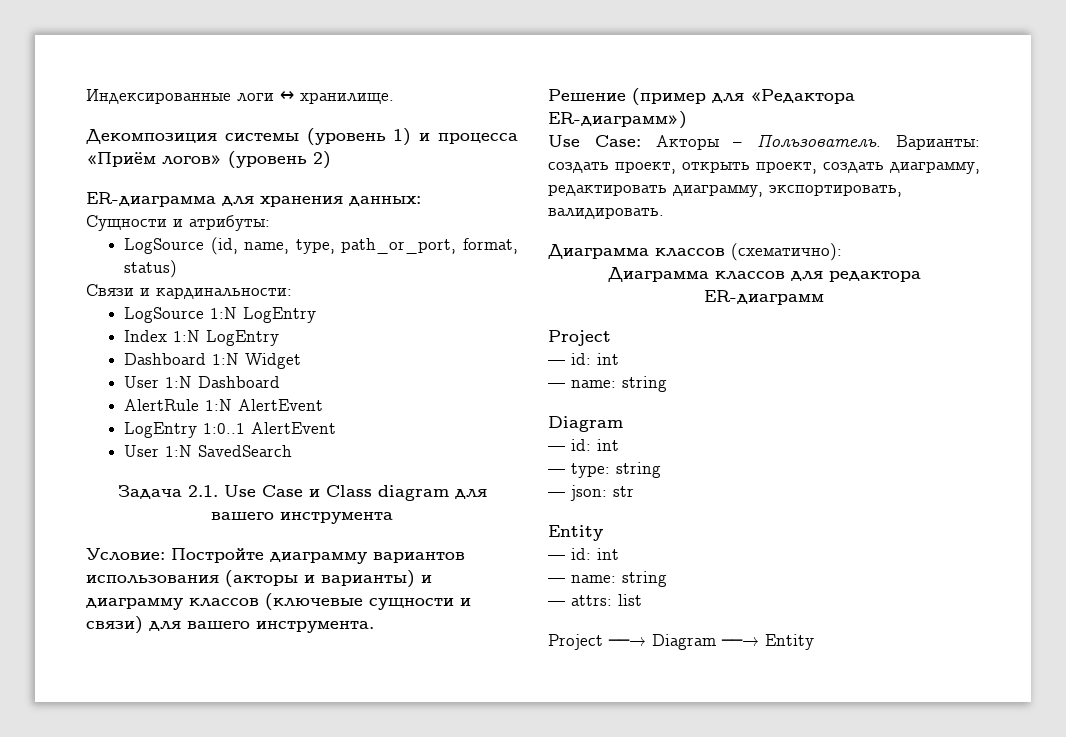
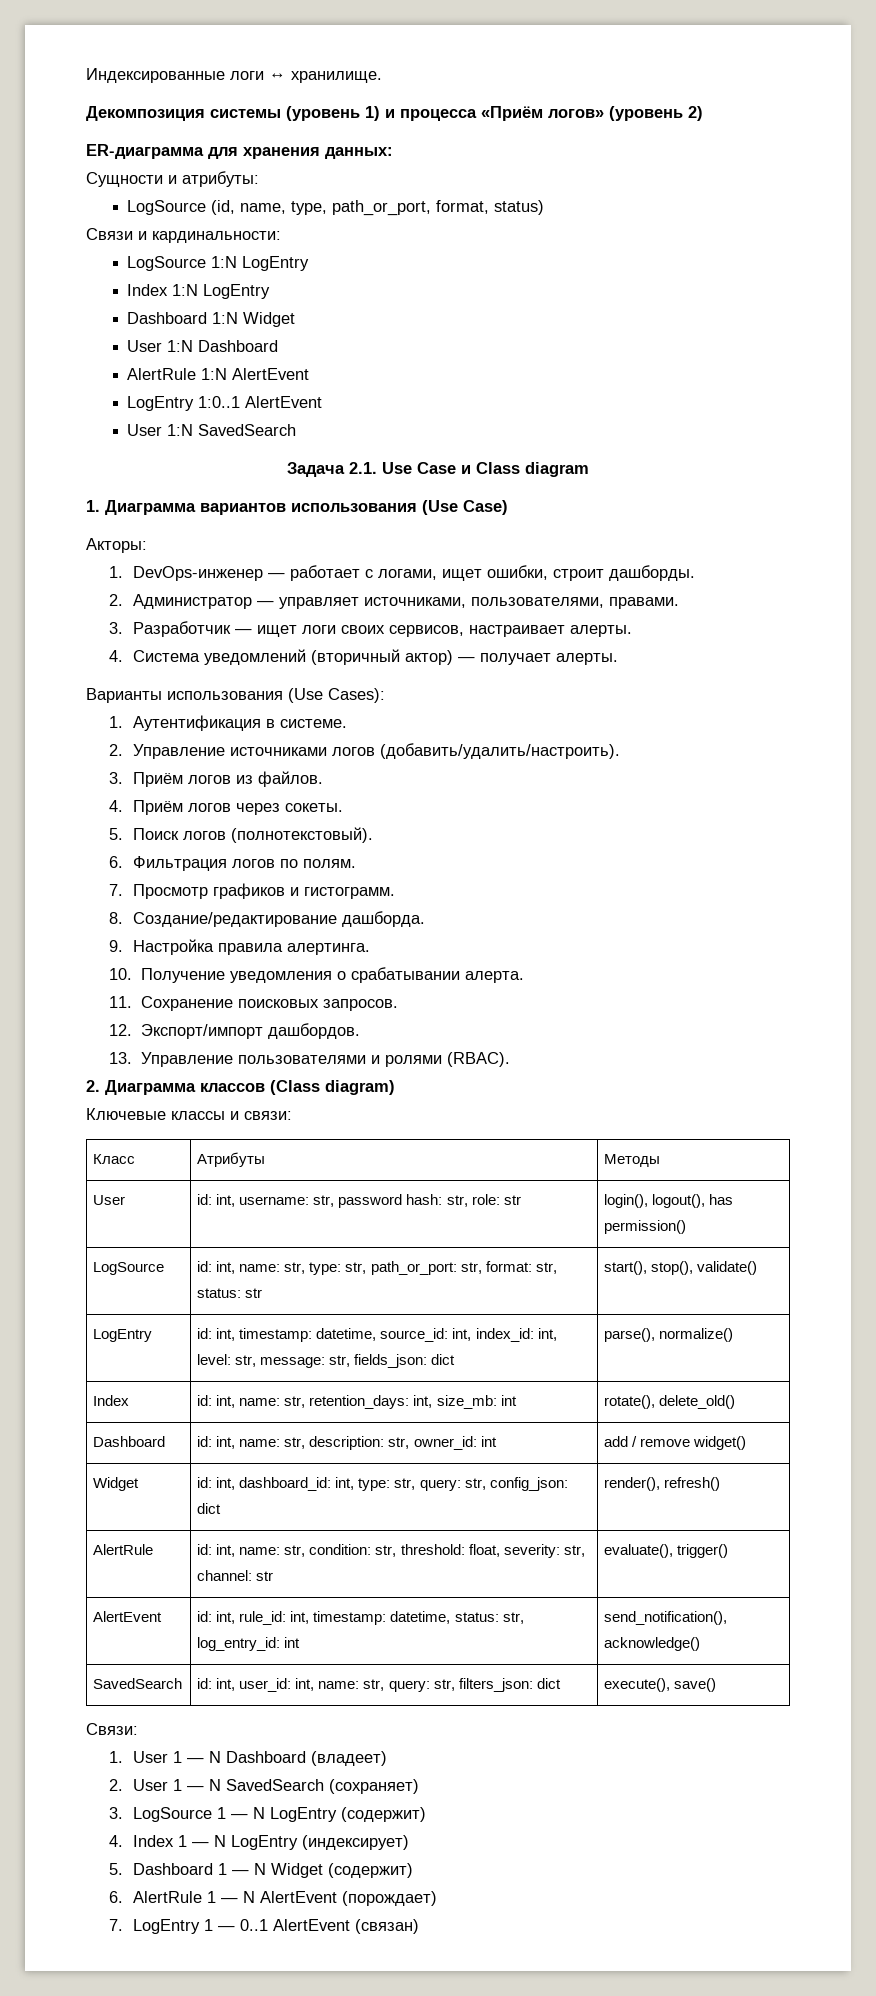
- Задача 2.1. Use Case и Class diagram для вашего инструмента
- Условие: Постройте диаграмму вариантов использования (акторы и варианты) и диаграмму классов (ключевые сущности и связи) для вашего инструмента.
- Решение (пример для «Редактора ER-диаграмм»)
- Use Case: Акторы – Пользователь. Варианты: создать проект, открыть проект, создать диаграмму, редактировать диаграмму, экспортировать, валидировать.
- Диаграмма классов (схематично):
- Диаграмма классов для редактора ER-диаграмм
- Project
- — id: int
- — name: string
- Diagram
- — id: int
- — type: string
- — json: str
- Entity
- — id: int
- — name: string
- — attrs: list
- Project ──→ Diagram ──→ Entity
+ Задача 2.1. Use Case и Class diagram
+ 1. Диаграмма вариантов использования (Use Case)
+ Акторы:
+ 1. DevOps-инженер — работает с логами, ищет ошибки, строит дашборды.
+ 2. Администратор — управляет источниками, пользователями, правами.
+ 3. Разработчик — ищет логи своих сервисов, настраивает алерты.
+ 4. Система уведомлений (вторичный актор) — получает алерты.
+ Варианты использования (Use Cases):
+ 1. Аутентификация в системе.
+ 2. Управление источниками логов (добавить/удалить/настроить).
+ 3. Приём логов из файлов.
+ 4. Приём логов через сокеты.
+ 5. Поиск логов (полнотекстовый).
+ 6. Фильтрация логов по полям.
+ 7. Просмотр графиков и гистограмм.
+ 8. Создание/редактирование дашборда.
+ 9. Настройка правила алертинга.
+ 10. Получение уведомления о срабатывании алерта.
+ 11. Сохранение поисковых запросов.
+ 12. Экспорт/импорт дашбордов.
+ 13. Управление пользователями и ролями (RBAC).
+ 2. Диаграмма классов (Class diagram)
+ Ключевые классы и связи:
+ Класс | Атрибуты | Методы
+ User | id: int, username: str, password hash: str, role: str | login(), logout(), has permission()
+ LogSource | id: int, name: str, type: str, path_or_port: str, format: str, status: str | start(), stop(), validate()
+ LogEntry | id: int, timestamp: datetime, source_id: int, index_id: int, level: str, message: str, fields_json: dict | parse(), normalize()
+ Index | id: int, name: str, retention_days: int, size_mb: int | rotate(), delete_old()
+ Dashboard | id: int, name: str, description: str, owner_id: int | add / remove widget()
+ Widget | id: int, dashboard_id: int, type: str, query: str, config_json: dict | render(), refresh()
+ AlertRule | id: int, name: str, condition: str, threshold: float, severity: str, channel: str | evaluate(), trigger()
+ AlertEvent | id: int, rule_id: int, timestamp: datetime, status: str, log_entry_id: int | send_notification(), acknowledge()
+ SavedSearch | id: int, user_id: int, name: str, query: str, filters_json: dict | execute(), save()
+ Связи:
+ 1. User 1 — N Dashboard (владеет)
+ 2. User 1 — N SavedSearch (сохраняет)
+ 3. LogSource 1 — N LogEntry (содержит)
+ 4. Index 1 — N LogEntry (индексирует)
+ 5. Dashboard 1 — N Widget (содержит)
+ 6. AlertRule 1 — N AlertEvent (порождает)
+ 7. LogEntry 1 — 0..1 AlertEvent (связан)

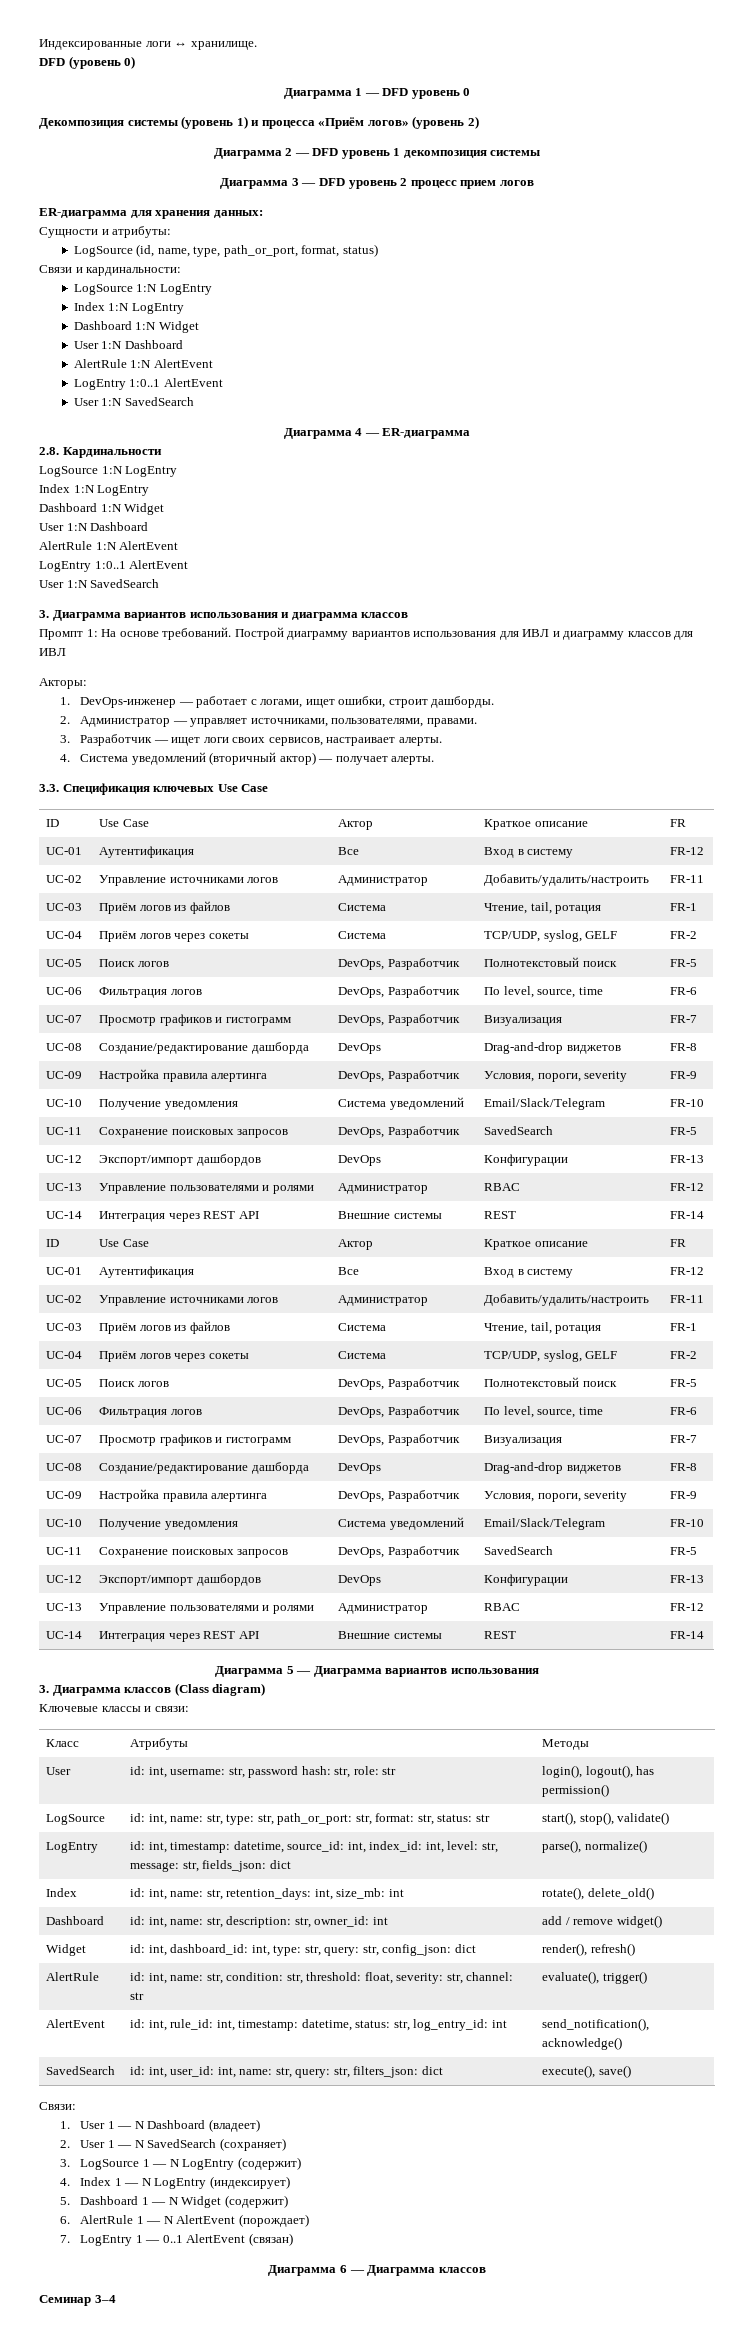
+ DFD (уровень 0)
+ Диаграмма 1 — DFD уровень 0
+ Диаграмма 2 — DFD уровень 1 декомпозиция системы
+ Диаграмма 3 — DFD уровень 2 процесс прием логов
- Задача 2.1. Use Case и Class diagram
- 1. Диаграмма вариантов использования (Use Case)
+ Диаграмма 4 — ER-диаграмма
+ 2.8. Кардинальности
+ LogSource 1:N LogEntry
+ Index 1:N LogEntry
+ Dashboard 1:N Widget
+ User 1:N Dashboard
+ AlertRule 1:N AlertEvent
+ LogEntry 1:0..1 AlertEvent
+ User 1:N SavedSearch
+ 3. Диаграмма вариантов использования и диаграмма классов
+ Промпт 1: На основе требований. Построй диаграмму вариантов использования для ИВЛ и диаграмму классов для ИВЛ
- Варианты использования (Use Cases):
- 1. Аутентификация в системе.
- 2. Управление источниками логов (добавить/удалить/настроить).
- 3. Приём логов из файлов.
- 4. Приём логов через сокеты.
- 5. Поиск логов (полнотекстовый).
- 6. Фильтрация логов по полям.
- 7. Просмотр графиков и гистограмм.
- 8. Создание/редактирование дашборда.
- 9. Настройка правила алертинга.
- 10. Получение уведомления о срабатывании алерта.
- 11. Сохранение поисковых запросов.
- 12. Экспорт/импорт дашбордов.
- 13. Управление пользователями и ролями (RBAC).
- 2. Диаграмма классов (Class diagram)
+ 3.3. Спецификация ключевых Use Case
+ ID | Use Case | Актор | Краткое описание | FR
+ UC-01 | Аутентификация | Все | Вход в систему | FR-12
+ UC-02 | Управление источниками логов | Администратор | Добавить/удалить/настроить | FR-11
+ UC-03 | Приём логов из файлов | Система | Чтение, tail, ротация | FR-1
+ UC-04 | Приём логов через сокеты | Система | TCP/UDP, syslog, GELF | FR-2
+ UC-05 | Поиск логов | DevOps, Разработчик | Полнотекстовый поиск | FR-5
+ UC-06 | Фильтрация логов | DevOps, Разработчик | По level, source, time | FR-6
+ UC-07 | Просмотр графиков и гистограмм | DevOps, Разработчик | Визуализация | FR-7
+ UC-08 | Создание/редактирование дашборда | DevOps | Drag-and-drop виджетов | FR-8
+ UC-09 | Настройка правила алертинга | DevOps, Разработчик | Условия, пороги, severity | FR-9
+ UC-10 | Получение уведомления | Система уведомлений | Email/Slack/Telegram | FR-10
+ UC-11 | Сохранение поисковых запросов | DevOps, Разработчик | SavedSearch | FR-5
+ UC-12 | Экспорт/импорт дашбордов | DevOps | Конфигурации | FR-13
+ UC-13 | Управление пользователями и ролями | Администратор | RBAC | FR-12
+ UC-14 | Интеграция через REST API | Внешние системы | REST | FR-14
+ ID | Use Case | Актор | Краткое описание | FR
+ UC-01 | Аутентификация | Все | Вход в систему | FR-12
+ UC-02 | Управление источниками логов | Администратор | Добавить/удалить/настроить | FR-11
+ UC-03 | Приём логов из файлов | Система | Чтение, tail, ротация | FR-1
+ UC-04 | Приём логов через сокеты | Система | TCP/UDP, syslog, GELF | FR-2
+ UC-05 | Поиск логов | DevOps, Разработчик | Полнотекстовый поиск | FR-5
+ UC-06 | Фильтрация логов | DevOps, Разработчик | По level, source, time | FR-6
+ UC-07 | Просмотр графиков и гистограмм | DevOps, Разработчик | Визуализация | FR-7
+ UC-08 | Создание/редактирование дашборда | DevOps | Drag-and-drop виджетов | FR-8
+ UC-09 | Настройка правила алертинга | DevOps, Разработчик | Условия, пороги, severity | FR-9
+ UC-10 | Получение уведомления | Система уведомлений | Email/Slack/Telegram | FR-10
+ UC-11 | Сохранение поисковых запросов | DevOps, Разработчик | SavedSearch | FR-5
+ UC-12 | Экспорт/импорт дашбордов | DevOps | Конфигурации | FR-13
+ UC-13 | Управление пользователями и ролями | Администратор | RBAC | FR-12
+ UC-14 | Интеграция через REST API | Внешние системы | REST | FR-14
+ Диаграмма 5 — Диаграмма вариантов использования
+ 3. Диаграмма классов (Class diagram)
+ Диаграмма 6 — Диаграмма классов
+ Семинар 3–4

